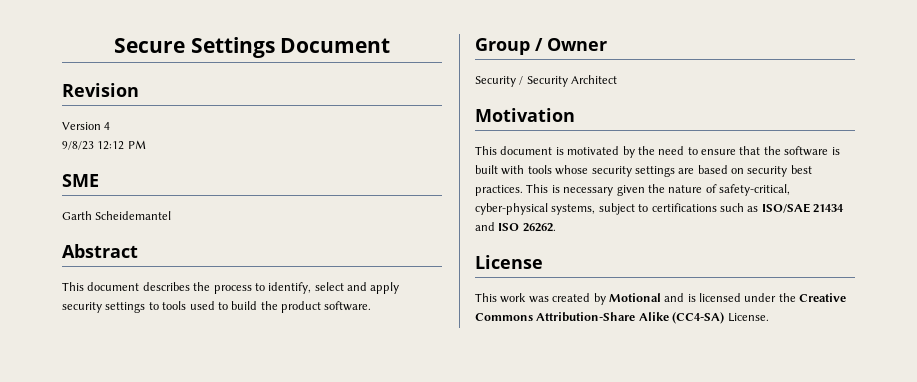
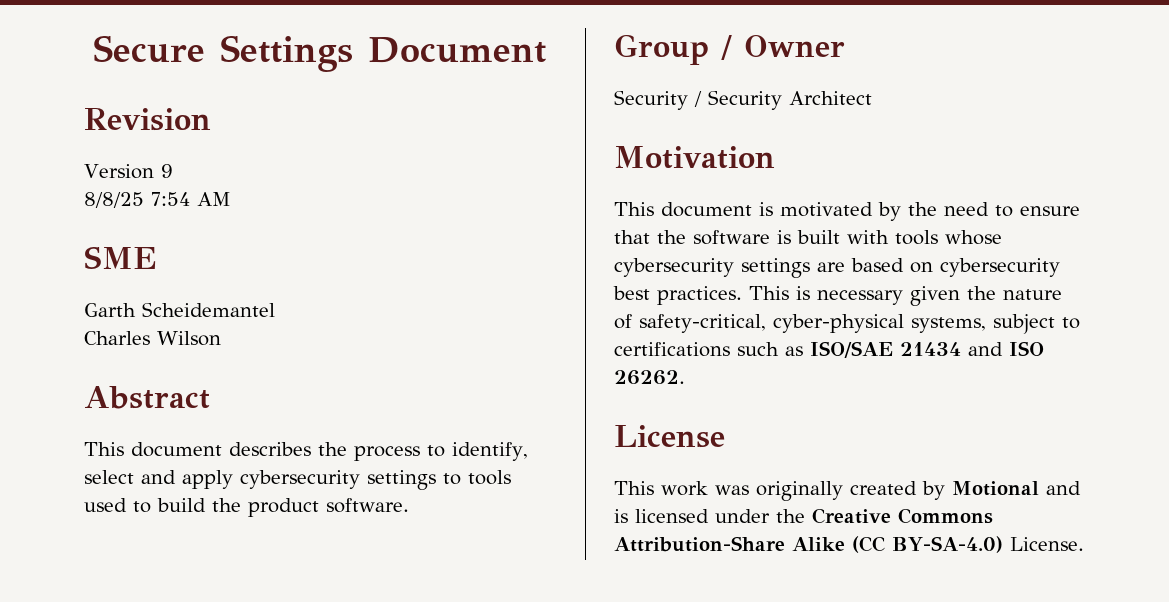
- Version 4
- 9/8/23 12:12 PM
+ Version 9
+ 8/8/25 7:54 AM
+ Charles Wilson
- This document describes the process to identify, select and apply security settings to tools used to build the product software.
+ This document describes the process to identify, select and apply cybersecurity settings to tools used to build the product software.
- This document is motivated by the need to ensure that the software is built with tools whose security settings are based on security best practices.
+ This document is motivated by the need to ensure that the software is built with tools whose cybersecurity settings are based on cybersecurity best practices.
- This work was created by Motional and is licensed under the Creative Commons Attribution-Share Alike (CC4-SA) License.
+ This work was originally created by Motional and is licensed under the Creative Commons Attribution-Share Alike (CC BY-SA-4.0) License.

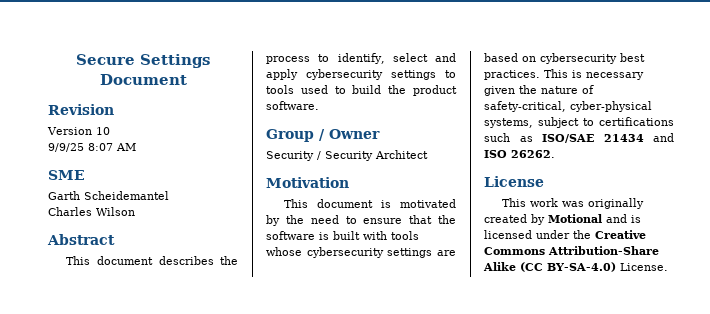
- Version 9
- 8/8/25 7:54 AM
+ Version 10
+ 9/9/25 8:07 AM

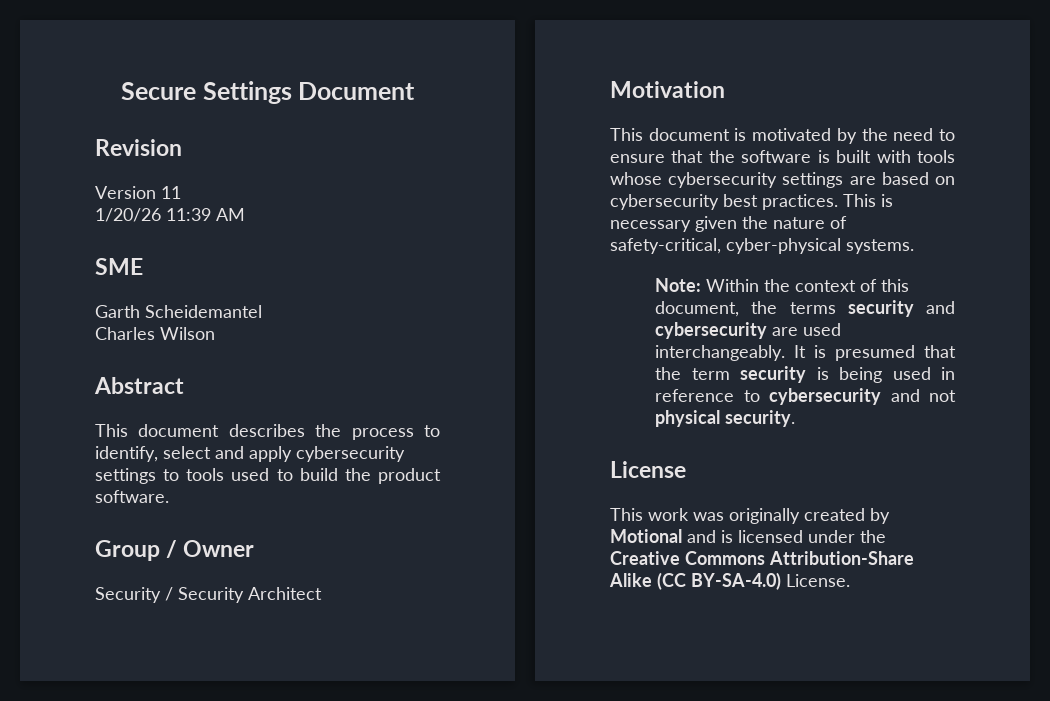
- Version 10
- 9/9/25 8:07 AM
+ Version 11
+ 1/20/26 11:39 AM
- This is necessary given the nature of safety-critical, cyber-physical systems, subject to certifications such as ISO/SAE 21434 and ISO 26262.
+ This is necessary given the nature of safety-critical, cyber-physical systems.
+ Note: Within the context of this document, the terms security and cybersecurity are used interchangeably. It is presumed that the term security is being used in reference to cybersecurity and not physical security.

